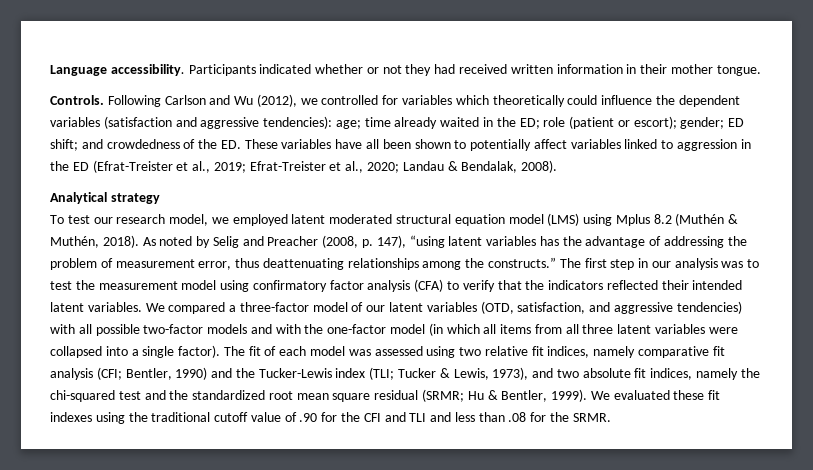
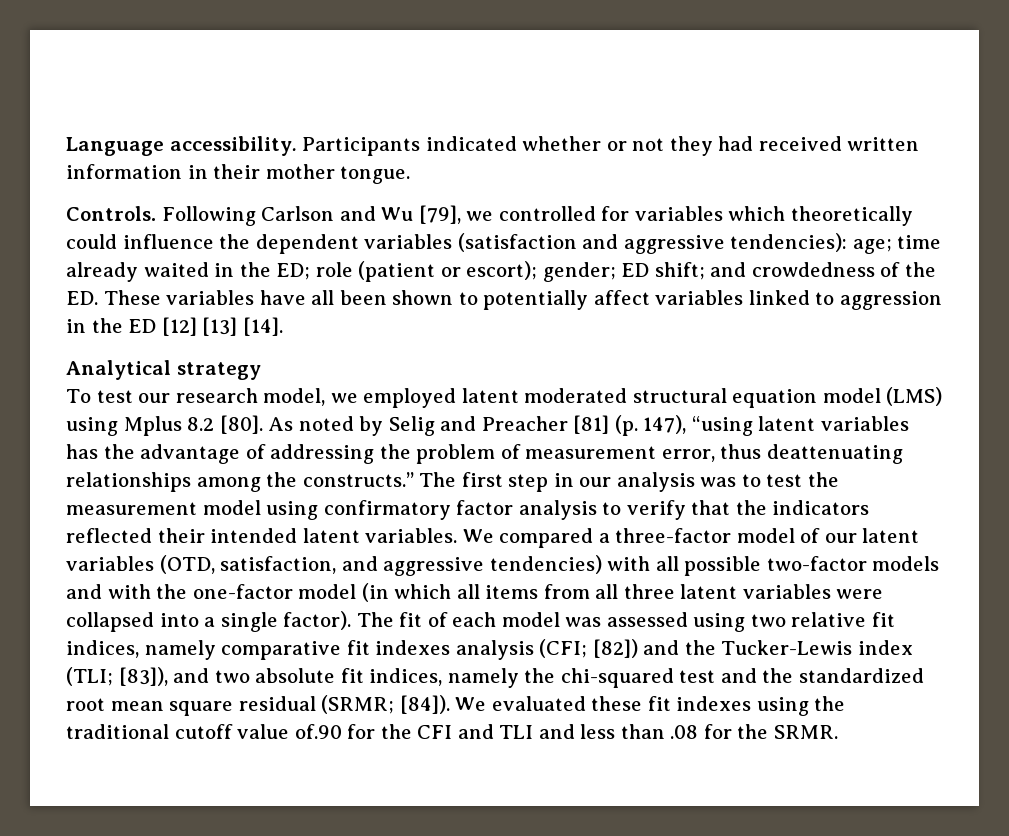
- Following Carlson and Wu (2012), we controlled for variables which theoretically could influence the dependent variables (satisfaction and aggressive tendencies): age; time already waited in the ED; role (patient or escort); gender; ED shift; and crowdedness of the ED. These variables have all been shown to potentially affect variables linked to aggression in the ED (Efrat-Treister et al., 2019; Efrat-Treister et al., 2020; Landau & Bendalak, 2008).
+ Following Carlson and Wu [79], we controlled for variables which theoretically could influence the dependent variables (satisfaction and aggressive tendencies): age; time already waited in the ED; role (patient or escort); gender; ED shift; and crowdedness of the ED. These variables have all been shown to potentially affect variables linked to aggression in the ED [12] [13] [14].
- To test our research model, we employed latent moderated structural equation model (LMS) using Mplus 8.2 (Muthén & Muthén, 2018).
+ To test our research model, we employed latent moderated structural equation model (LMS) using Mplus 8.2 [80].
- As noted by Selig and Preacher (2008, p. 147), “using latent variables has the advantage of addressing the problem of measurement error, thus deattenuating relationships among the constructs.”
+ As noted by Selig and Preacher [81] (p. 147), “using latent variables has the advantage of addressing the problem of measurement error, thus deattenuating relationships among the constructs.”
- The first step in our analysis was to test the measurement model using confirmatory factor analysis (CFA) to verify that the indicators reflected their intended latent variables.
+ The first step in our analysis was to test the measurement model using confirmatory factor analysis to verify that the indicators reflected their intended latent variables.
- The fit of each model was assessed using two relative fit indices, namely comparative fit analysis (CFI; Bentler, 1990) and the Tucker-Lewis index (TLI; Tucker & Lewis, 1973), and two absolute fit indices, namely the chi-squared test and the standardized root mean square residual (SRMR; Hu & Bentler, 1999).
+ The fit of each model was assessed using two relative fit indices, namely comparative fit indexes analysis (CFI; [82]) and the Tucker-Lewis index (TLI; [83]), and two absolute fit indices, namely the chi-squared test and the standardized root mean square residual (SRMR; [84]).
- We evaluated these fit indexes using the traditional cutoff value of .90 for the CFI and TLI and less than .08 for the SRMR.
+ We evaluated these fit indexes using the traditional cutoff value of.90 for the CFI and TLI and less than .08 for the SRMR.

